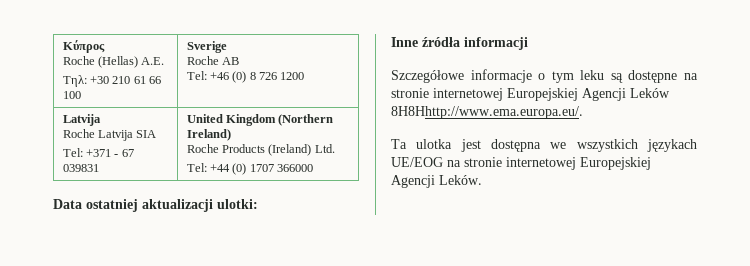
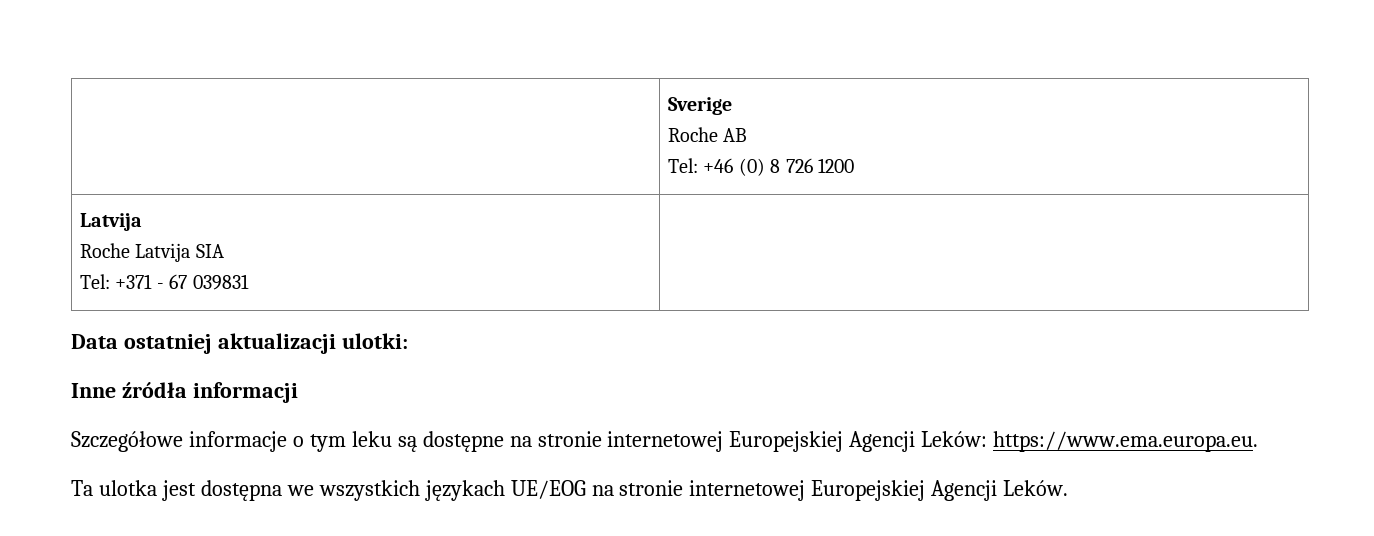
- Kύπρος
- Roche (Hellas) A.E.
- Τηλ: +30 210 61 66 100 | Sverige
+ | Sverige
  Roche AB
  Tel: +46 (0) 8 726 1200
  Latvija
  Roche Latvija SIA
- Tel: +371 - 67 039831 | United Kingdom (Northern Ireland)
- Roche Products (Ireland) Ltd.
- Tel: +44 (0) 1707 366000
+ Tel: +371 - 67 039831 |
- Szczegółowe informacje o tym leku są dostępne na stronie internetowej Europejskiej Agencji Leków 8H8Hhttp://www.ema.europa.eu/.
+ Szczegółowe informacje o tym leku są dostępne na stronie internetowej Europejskiej Agencji Leków: https://www.ema.europa.eu.

